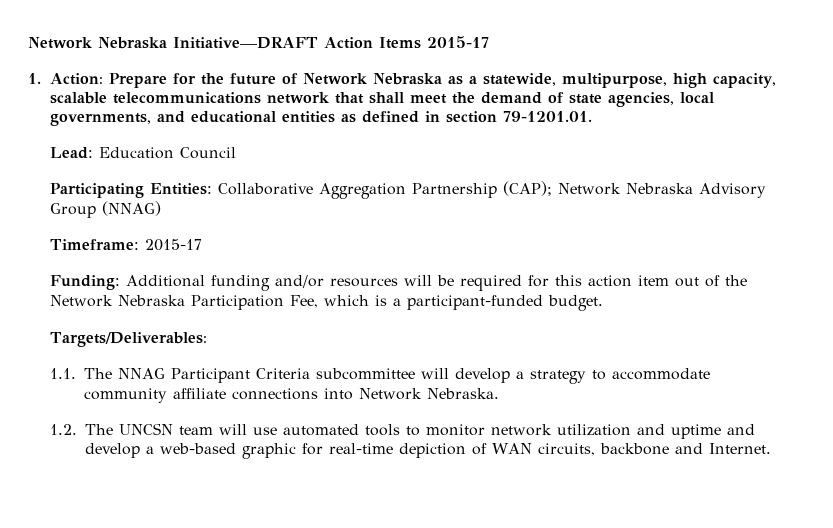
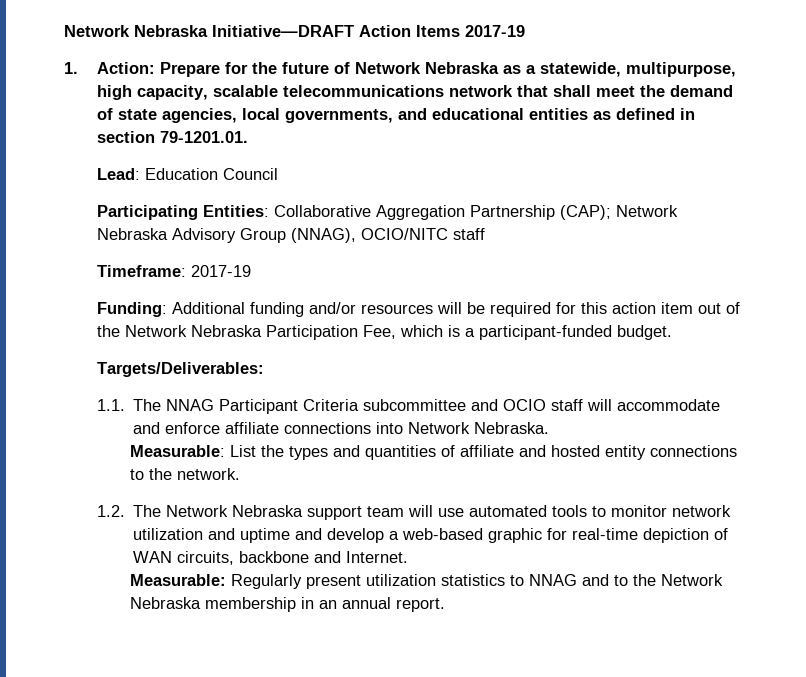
- Network Nebraska Initiative—DRAFT Action Items 2015-17
+ Network Nebraska Initiative—DRAFT Action Items 2017-19
- Participating Entities: Collaborative Aggregation Partnership (CAP); Network Nebraska Advisory Group (NNAG)
+ Participating Entities: Collaborative Aggregation Partnership (CAP); Network Nebraska Advisory Group (NNAG), OCIO/NITC staff
- Timeframe: 2015-17
+ Timeframe: 2017-19
- 1.1. The NNAG Participant Criteria subcommittee will develop a strategy to accommodate community affiliate connections into Network Nebraska.
+ 1.1. The NNAG Participant Criteria subcommittee and OCIO staff will accommodate and enforce affiliate connections into Network Nebraska.
+ Measurable: List the types and quantities of affiliate and hosted entity connections to the network.
- 1.2. The UNCSN team will use automated tools to monitor network utilization and uptime and develop a web-based graphic for real-time depiction of WAN circuits, backbone and Internet.
+ 1.2. The Network Nebraska support team will use automated tools to monitor network utilization and uptime and develop a web-based graphic for real-time depiction of WAN circuits, backbone and Internet.
+ Measurable: Regularly present utilization statistics to NNAG and to the Network Nebraska membership in an annual report.

